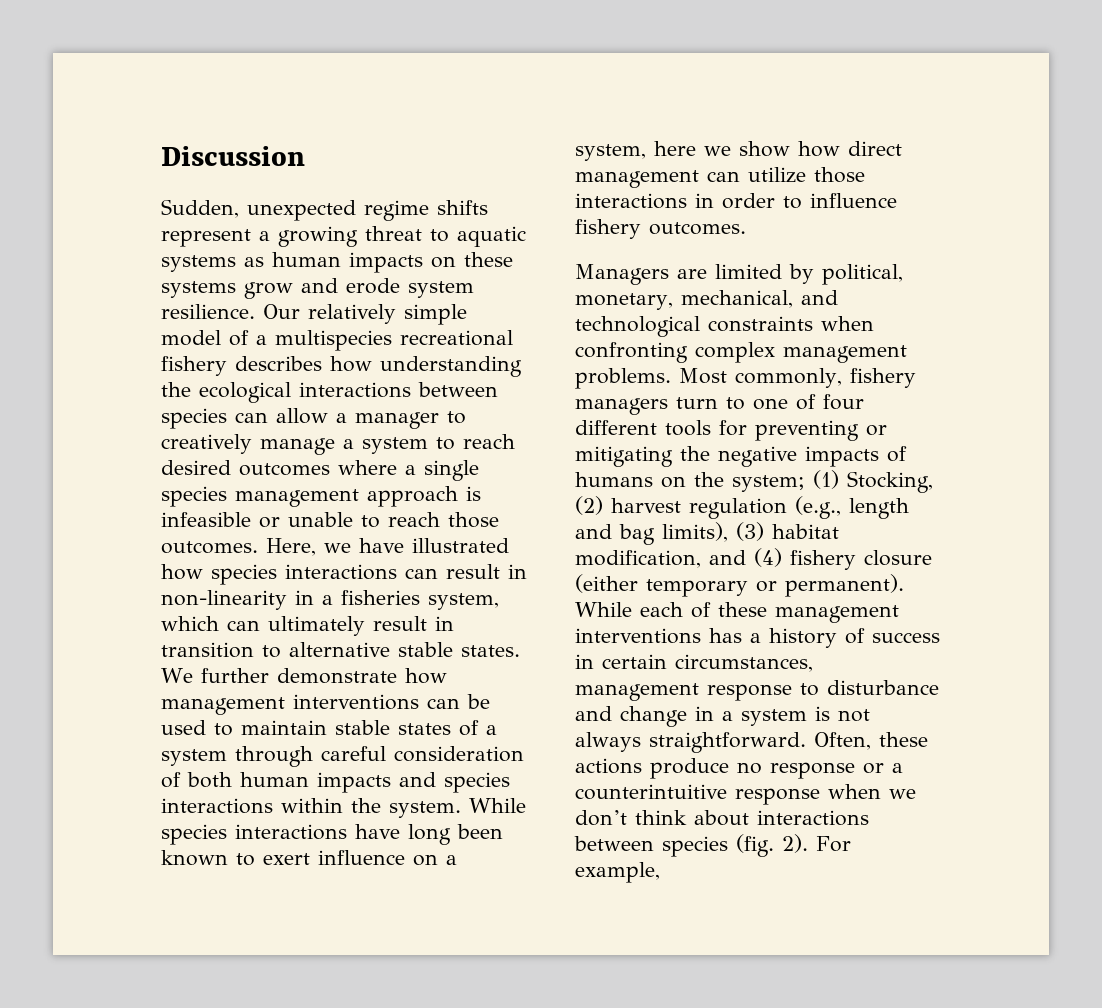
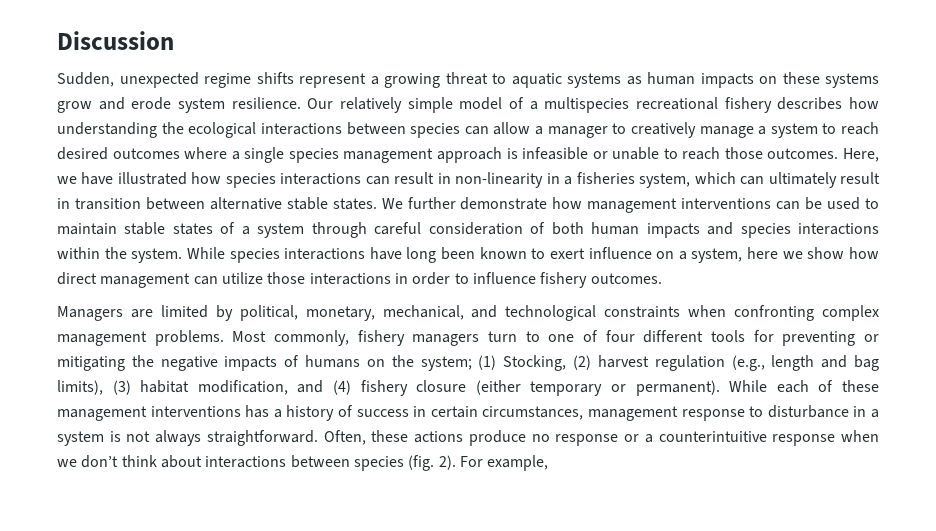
- Here, we have illustrated how species interactions can result in non-linearity in a fisheries system, which can ultimately result in transition to alternative stable states.
+ Here, we have illustrated how species interactions can result in non-linearity in a fisheries system, which can ultimately result in transition between alternative stable states.
- While each of these management interventions has a history of success in certain circumstances, management response to disturbance and change in a system is not always straightforward.
+ While each of these management interventions has a history of success in certain circumstances, management response to disturbance in a system is not always straightforward.

